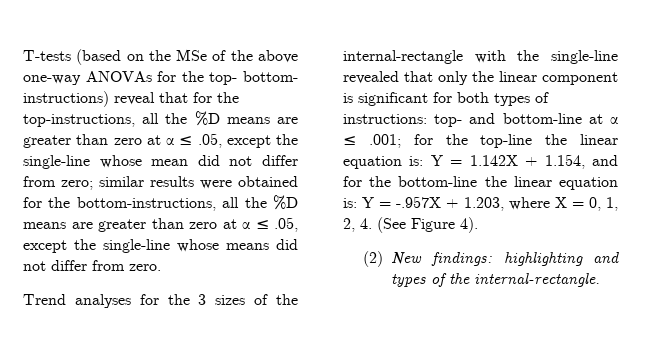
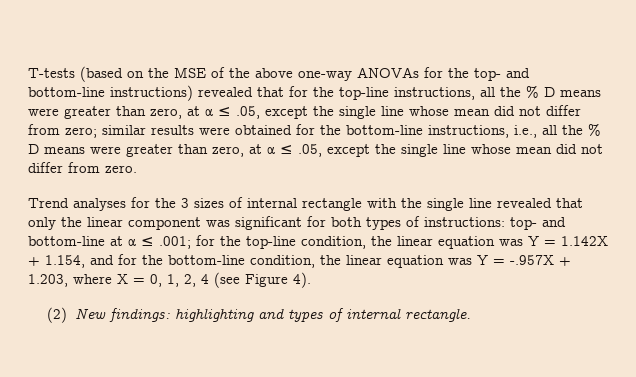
- T-tests (based on the MSe of the above one-way ANOVAs for the top- bottom- instructions) reveal that for the top-instructions, all the %D means are greater than zero at α ≤ .05, except the single-line whose mean did not differ from zero; similar results were obtained for the bottom-instructions, all the %D means are greater than zero at α ≤ .05, except the single-line whose means did not differ from zero.
+ T-tests (based on the MSE of the above one-way ANOVAs for the top- and bottom-line instructions) revealed that for the top-line instructions, all the % D means were greater than zero, at α ≤ .05, except the single line whose mean did not differ from zero; similar results were obtained for the bottom-line instructions, i.e., all the % D means were greater than zero, at α ≤ .05, except the single line whose mean did not differ from zero.
- Trend analyses for the 3 sizes of the internal-rectangle with the single-line revealed that only the linear component is significant for both types of instructions: top- and bottom-line at α ≤ .001; for the top-line the linear equation is: Y = 1.142X + 1.154, and for the bottom-line the linear equation is: Y = -.957X + 1.203, where X = 0, 1, 2, 4. (See Figure 4).
+ Trend analyses for the 3 sizes of internal rectangle with the single line revealed that only the linear component was significant for both types of instructions: top- and bottom-line at α ≤ .001; for the top-line condition, the linear equation was Y = 1.142X + 1.154, and for the bottom-line condition, the linear equation was Y = -.957X + 1.203, where X = 0, 1, 2, 4 (see Figure 4).
- (2) New findings: highlighting and types of the internal-rectangle.
+ (2) New findings: highlighting and types of internal rectangle.

